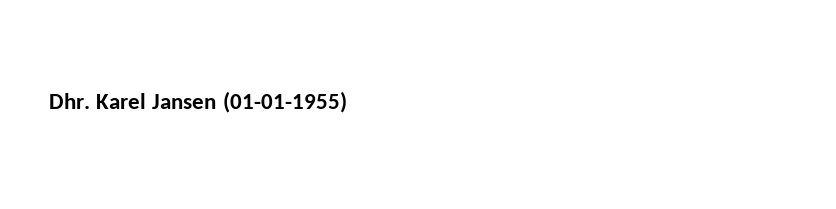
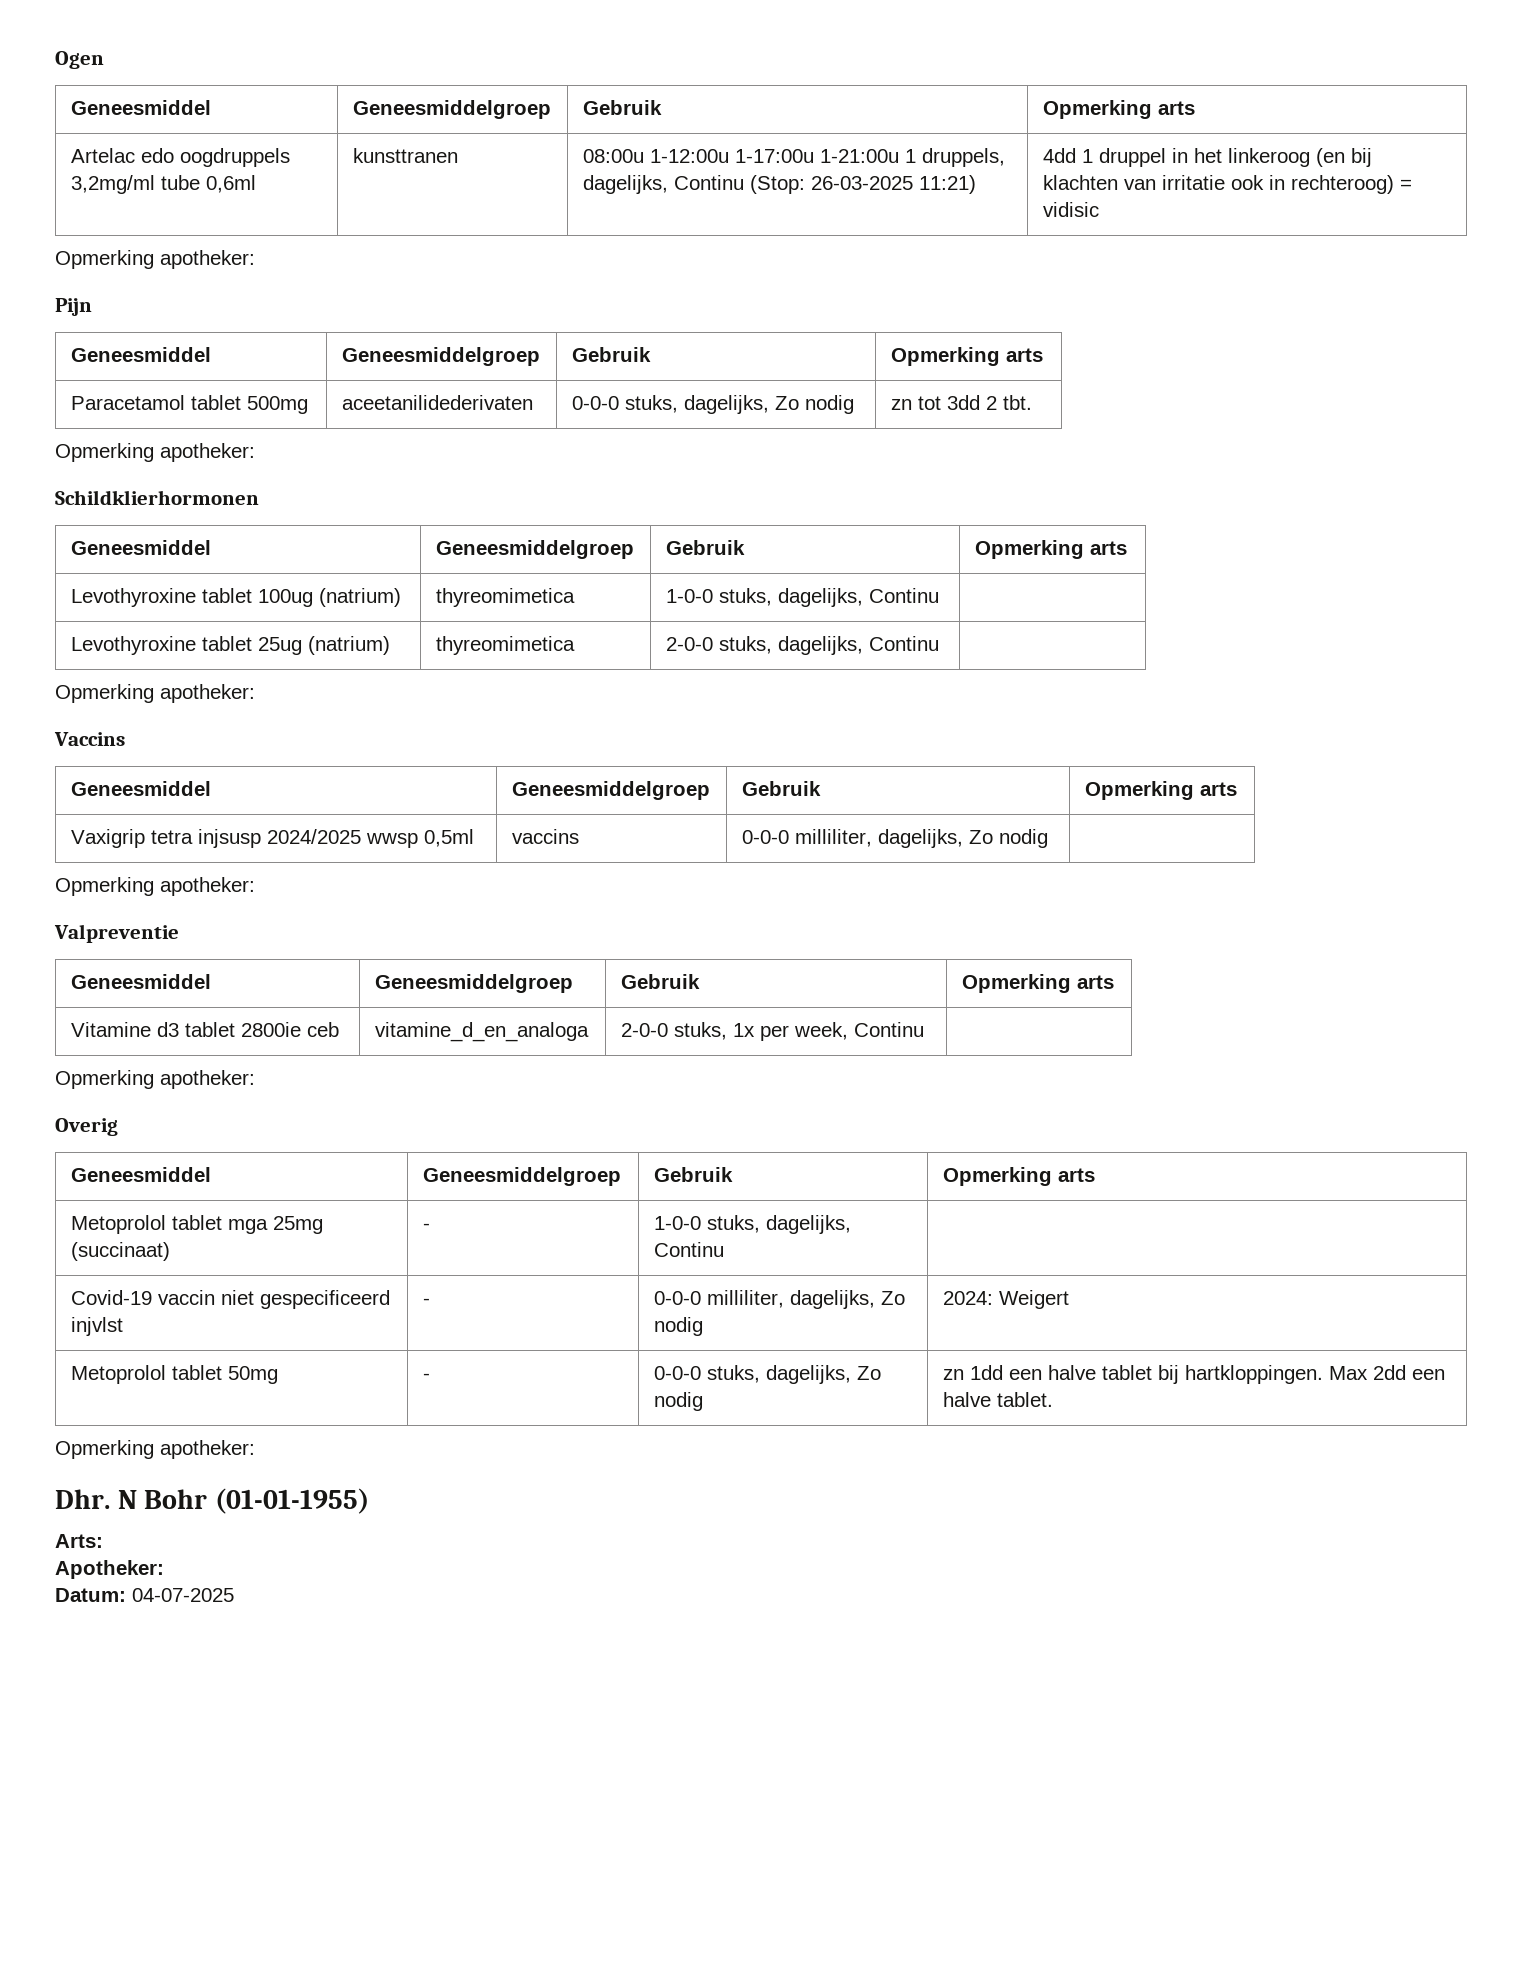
- Dhr. Karel Jansen (01-01-1955)
+ Ogen
+ Geneesmiddel | Geneesmiddelgroep | Gebruik | Opmerking arts
+ Artelac edo oogdruppels 3,2mg/ml tube 0,6ml | kunsttranen | 08:00u 1-12:00u 1-17:00u 1-21:00u 1 druppels, dagelijks, Continu (Stop: 26-03-2025 11:21) | 4dd 1 druppel in het linkeroog (en bij klachten van irritatie ook in rechteroog) = vidisic
+ Opmerking apotheker:
+ Pijn
+ Geneesmiddel | Geneesmiddelgroep | Gebruik | Opmerking arts
+ Paracetamol tablet 500mg | aceetanilidederivaten | 0-0-0 stuks, dagelijks, Zo nodig | zn tot 3dd 2 tbt.
+ Opmerking apotheker:
+ Schildklierhormonen
+ Geneesmiddel | Geneesmiddelgroep | Gebruik | Opmerking arts
+ Levothyroxine tablet 100ug (natrium) | thyreomimetica | 1-0-0 stuks, dagelijks, Continu |
+ Levothyroxine tablet 25ug (natrium) | thyreomimetica | 2-0-0 stuks, dagelijks, Continu |
+ Opmerking apotheker:
+ Vaccins
+ Geneesmiddel | Geneesmiddelgroep | Gebruik | Opmerking arts
+ Vaxigrip tetra injsusp 2024/2025 wwsp 0,5ml | vaccins | 0-0-0 milliliter, dagelijks, Zo nodig |
+ Opmerking apotheker:
+ Valpreventie
+ Geneesmiddel | Geneesmiddelgroep | Gebruik | Opmerking arts
+ Vitamine d3 tablet 2800ie ceb | vitamine_d_en_analoga | 2-0-0 stuks, 1x per week, Continu |
+ Opmerking apotheker:
+ Overig
+ Geneesmiddel | Geneesmiddelgroep | Gebruik | Opmerking arts
+ Metoprolol tablet mga 25mg (succinaat) | - | 1-0-0 stuks, dagelijks, Continu |
+ Covid-19 vaccin niet gespecificeerd injvlst | - | 0-0-0 milliliter, dagelijks, Zo nodig | 2024: Weigert
+ Metoprolol tablet 50mg | - | 0-0-0 stuks, dagelijks, Zo nodig | zn 1dd een halve tablet bij hartkloppingen. Max 2dd een halve tablet.
+ Opmerking apotheker:
+ Dhr. N Bohr (01-01-1955)
+ Arts:
+ Apotheker:
+ Datum: 04-07-2025

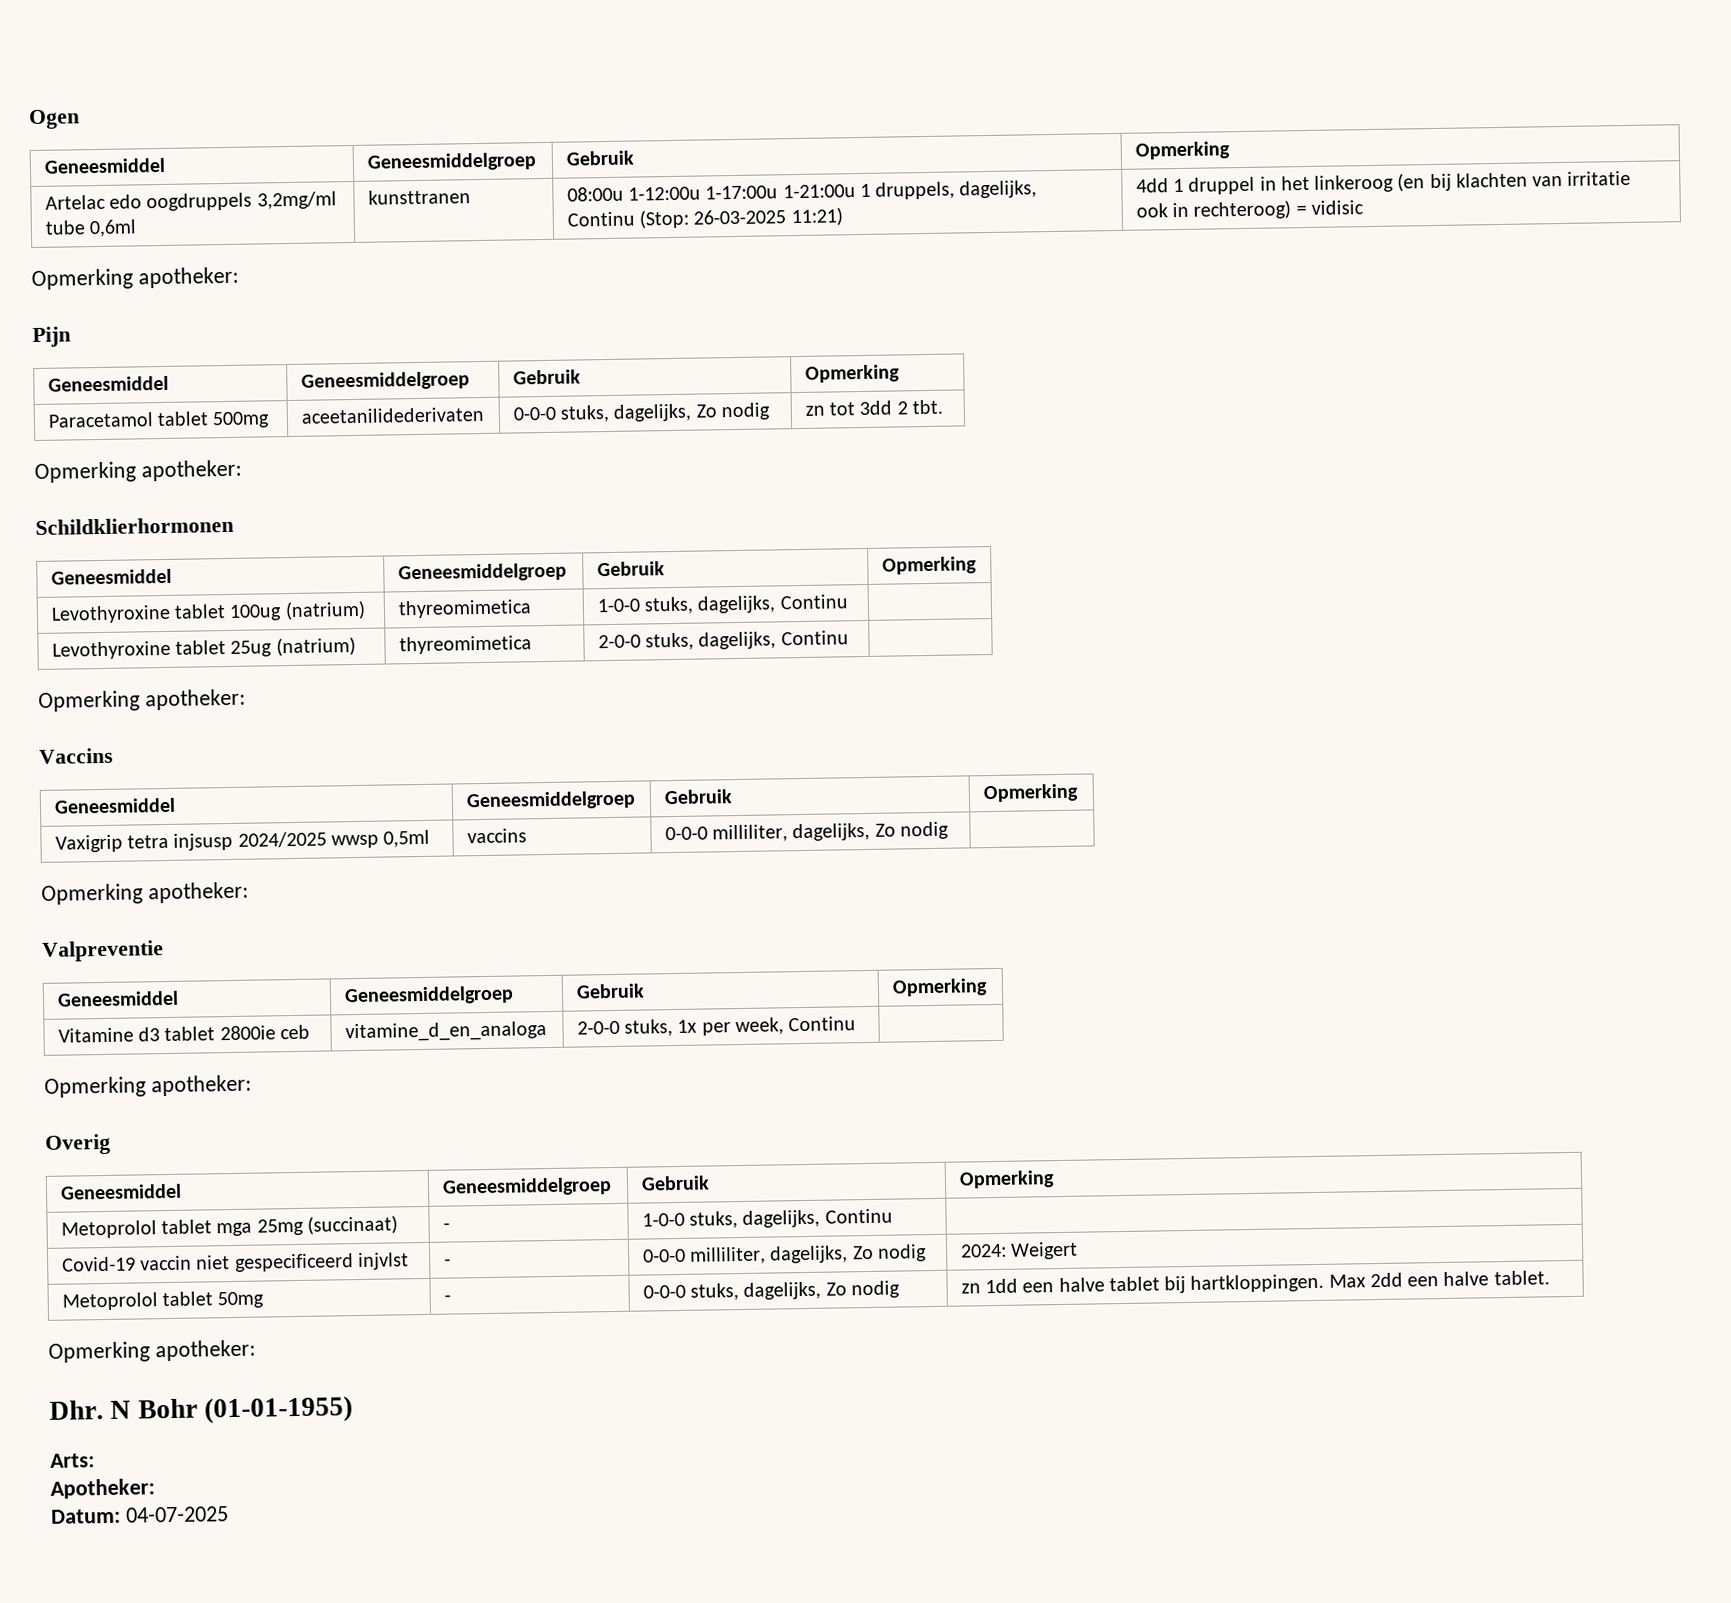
  Ogen
- Geneesmiddel | Geneesmiddelgroep | Gebruik | Opmerking arts
+ Geneesmiddel | Geneesmiddelgroep | Gebruik | Opmerking
  Pijn
- Geneesmiddel | Geneesmiddelgroep | Gebruik | Opmerking arts
+ Geneesmiddel | Geneesmiddelgroep | Gebruik | Opmerking
  Schildklierhormonen
- Geneesmiddel | Geneesmiddelgroep | Gebruik | Opmerking arts
+ Geneesmiddel | Geneesmiddelgroep | Gebruik | Opmerking
  Vaccins
- Geneesmiddel | Geneesmiddelgroep | Gebruik | Opmerking arts
+ Geneesmiddel | Geneesmiddelgroep | Gebruik | Opmerking
  Valpreventie
- Geneesmiddel | Geneesmiddelgroep | Gebruik | Opmerking arts
+ Geneesmiddel | Geneesmiddelgroep | Gebruik | Opmerking
  Overig
- Geneesmiddel | Geneesmiddelgroep | Gebruik | Opmerking arts
+ Geneesmiddel | Geneesmiddelgroep | Gebruik | Opmerking

